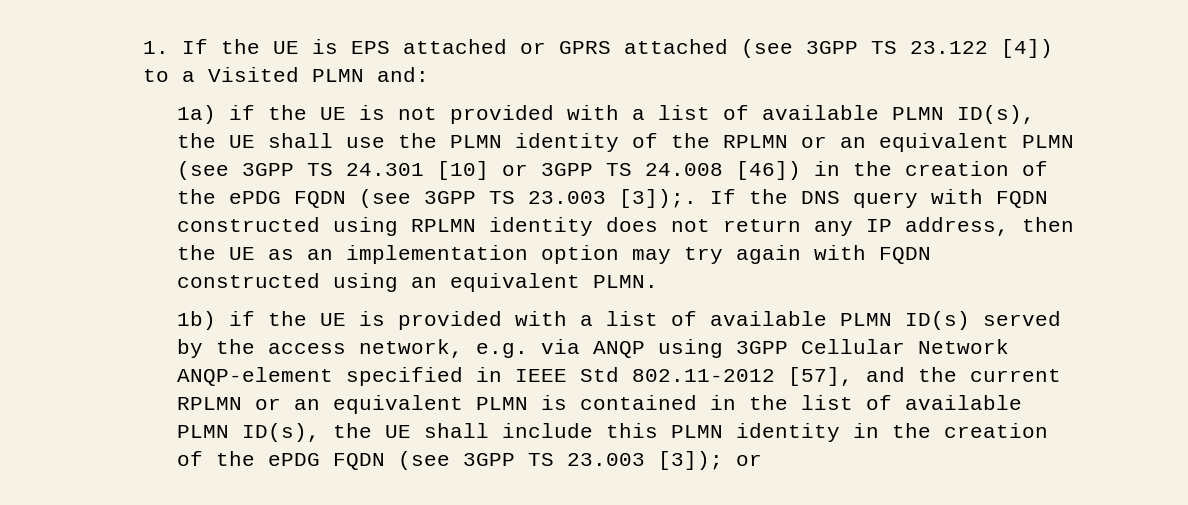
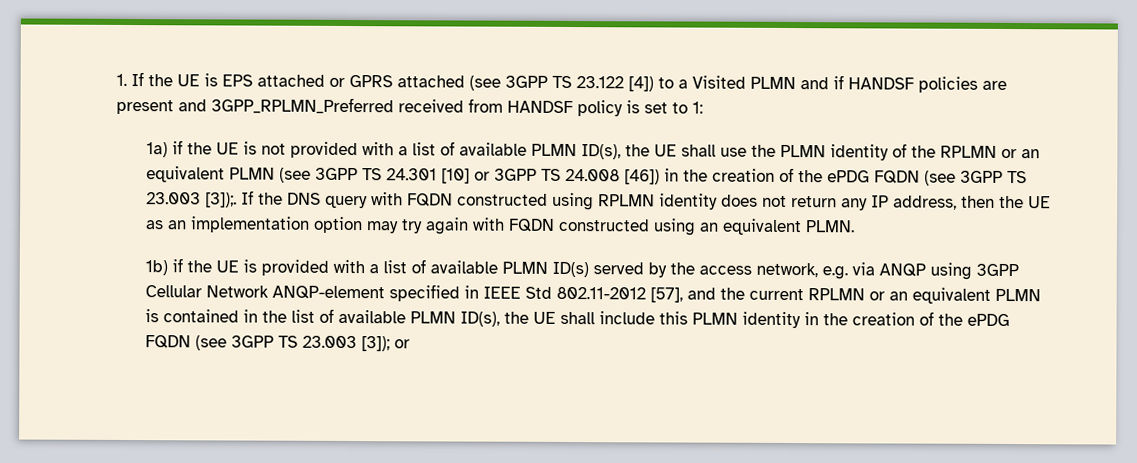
- 1. If the UE is EPS attached or GPRS attached (see 3GPP TS 23.122 [4]) to a Visited PLMN and:
+ 1. If the UE is EPS attached or GPRS attached (see 3GPP TS 23.122 [4]) to a Visited PLMN and if HANDSF policies are present and 3GPP_RPLMN_Preferred received from HANDSF policy is set to 1:

